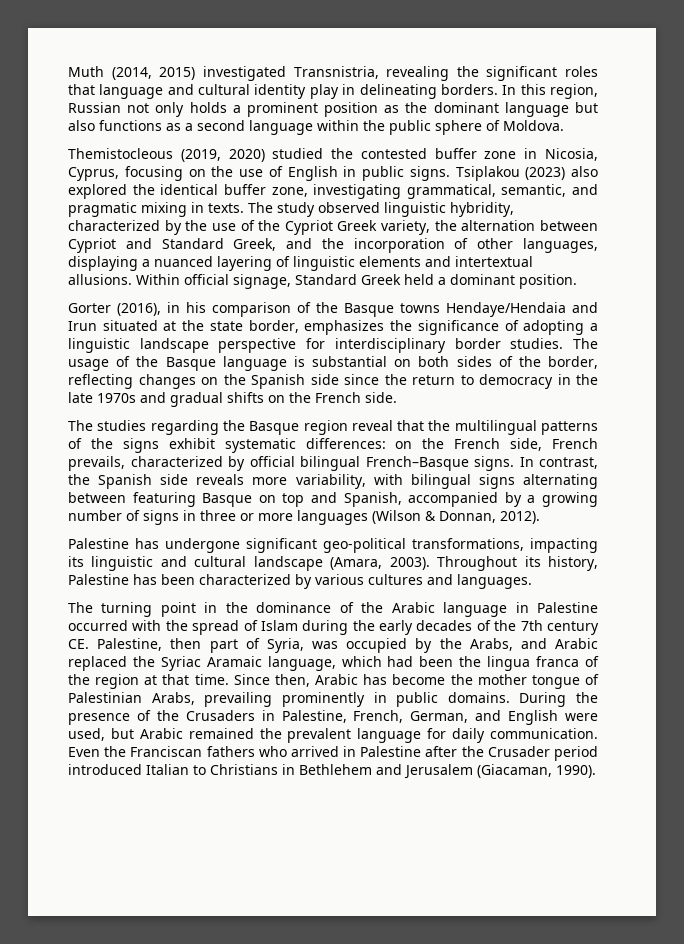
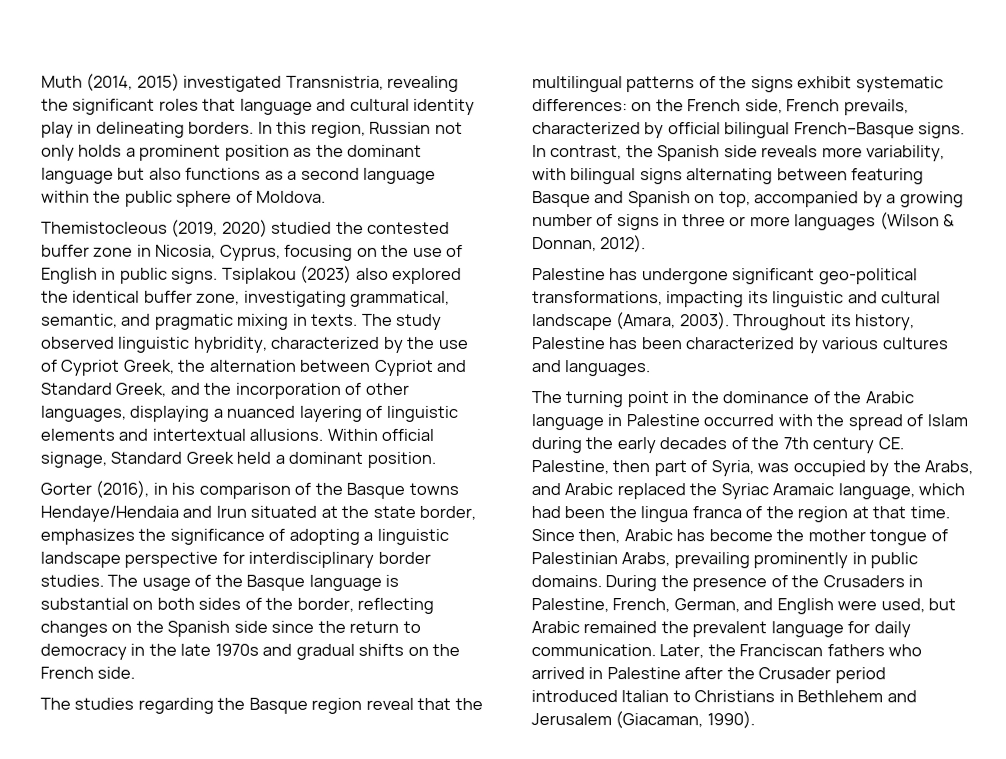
- The study observed linguistic hybridity, characterized by the use of the Cypriot Greek variety, the alternation between Cypriot and Standard Greek, and the incorporation of other languages, displaying a nuanced layering of linguistic elements and intertextual allusions.
+ The study observed linguistic hybridity, characterized by the use of Cypriot Greek, the alternation between Cypriot and Standard Greek, and the incorporation of other languages, displaying a nuanced layering of linguistic elements and intertextual allusions.
- In contrast, the Spanish side reveals more variability, with bilingual signs alternating between featuring Basque on top and Spanish, accompanied by a growing number of signs in three or more languages (Wilson & Donnan, 2012).
+ In contrast, the Spanish side reveals more variability, with bilingual signs alternating between featuring Basque and Spanish on top, accompanied by a growing number of signs in three or more languages (Wilson & Donnan, 2012).
- Even the Franciscan fathers who arrived in Palestine after the Crusader period introduced Italian to Christians in Bethlehem and Jerusalem (Giacaman, 1990).
+ Later, the Franciscan fathers who arrived in Palestine after the Crusader period introduced Italian to Christians in Bethlehem and Jerusalem (Giacaman, 1990).

